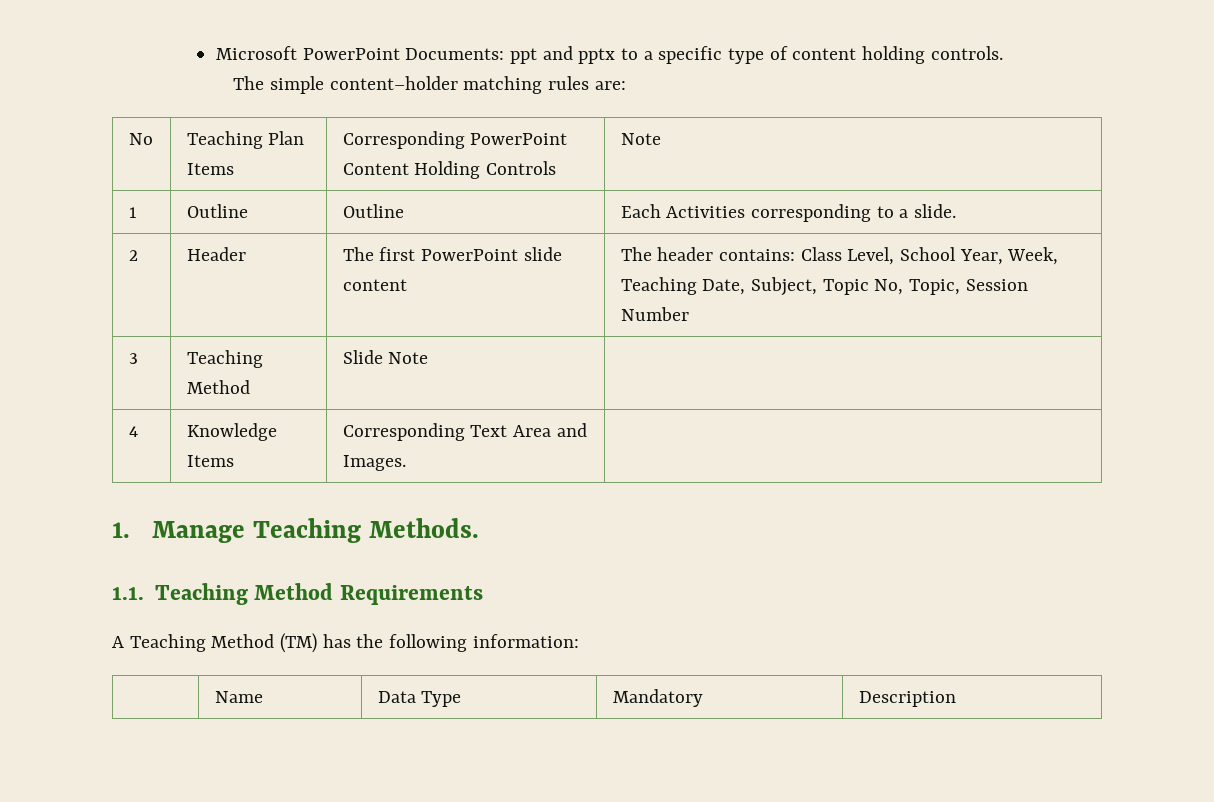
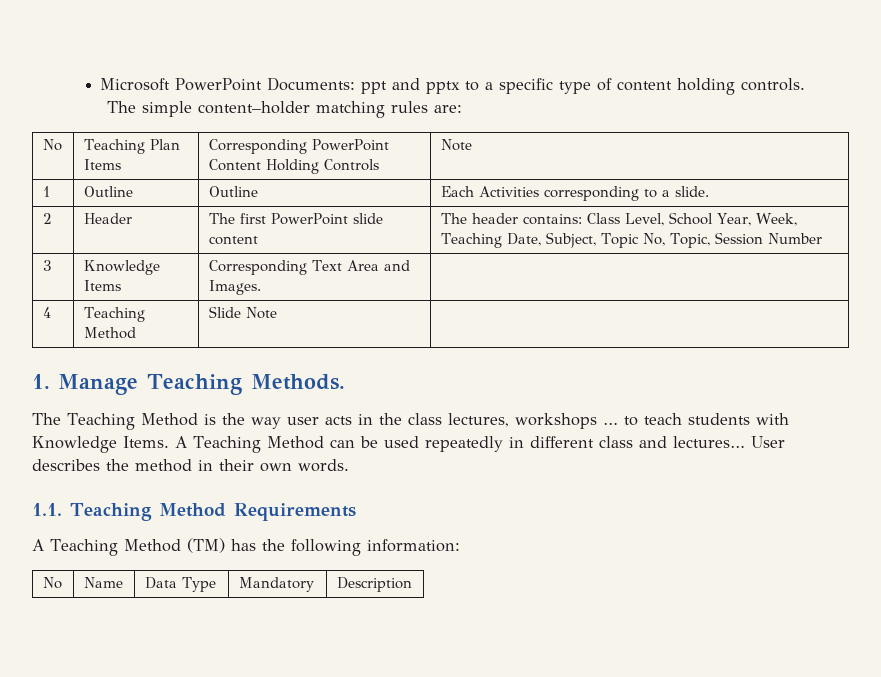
- 3 | Teaching Method | Slide Note |
- 4 | Knowledge Items | Corresponding Text Area and Images. |
+ 3 | Knowledge Items | Corresponding Text Area and Images. |
+ 4 | Teaching Method | Slide Note |
+ The Teaching Method is the way user acts in the class lectures, workshops … to teach students with Knowledge Items. A Teaching Method can be used repeatedly in different class and lectures… User describes the method in their own words.
- | Name | Data Type | Mandatory | Description
+ No | Name | Data Type | Mandatory | Description

